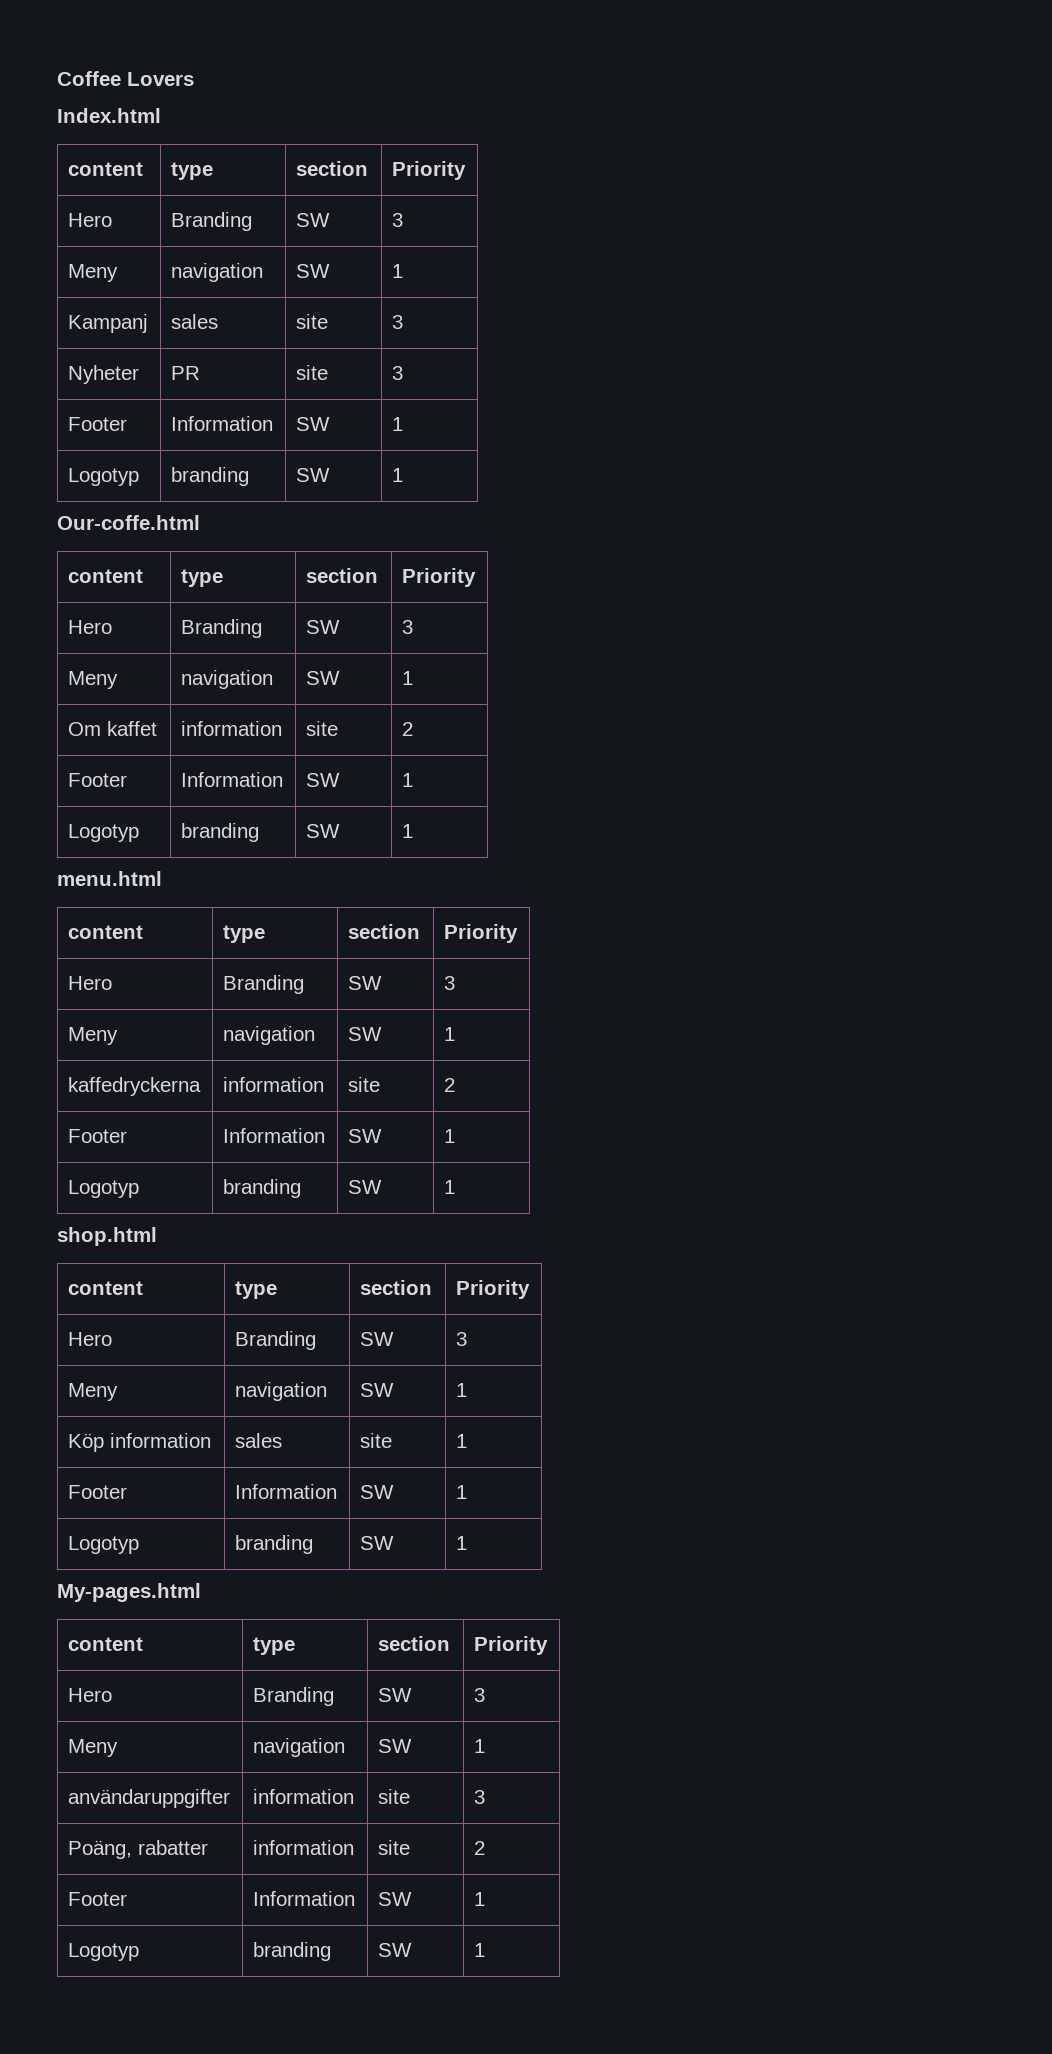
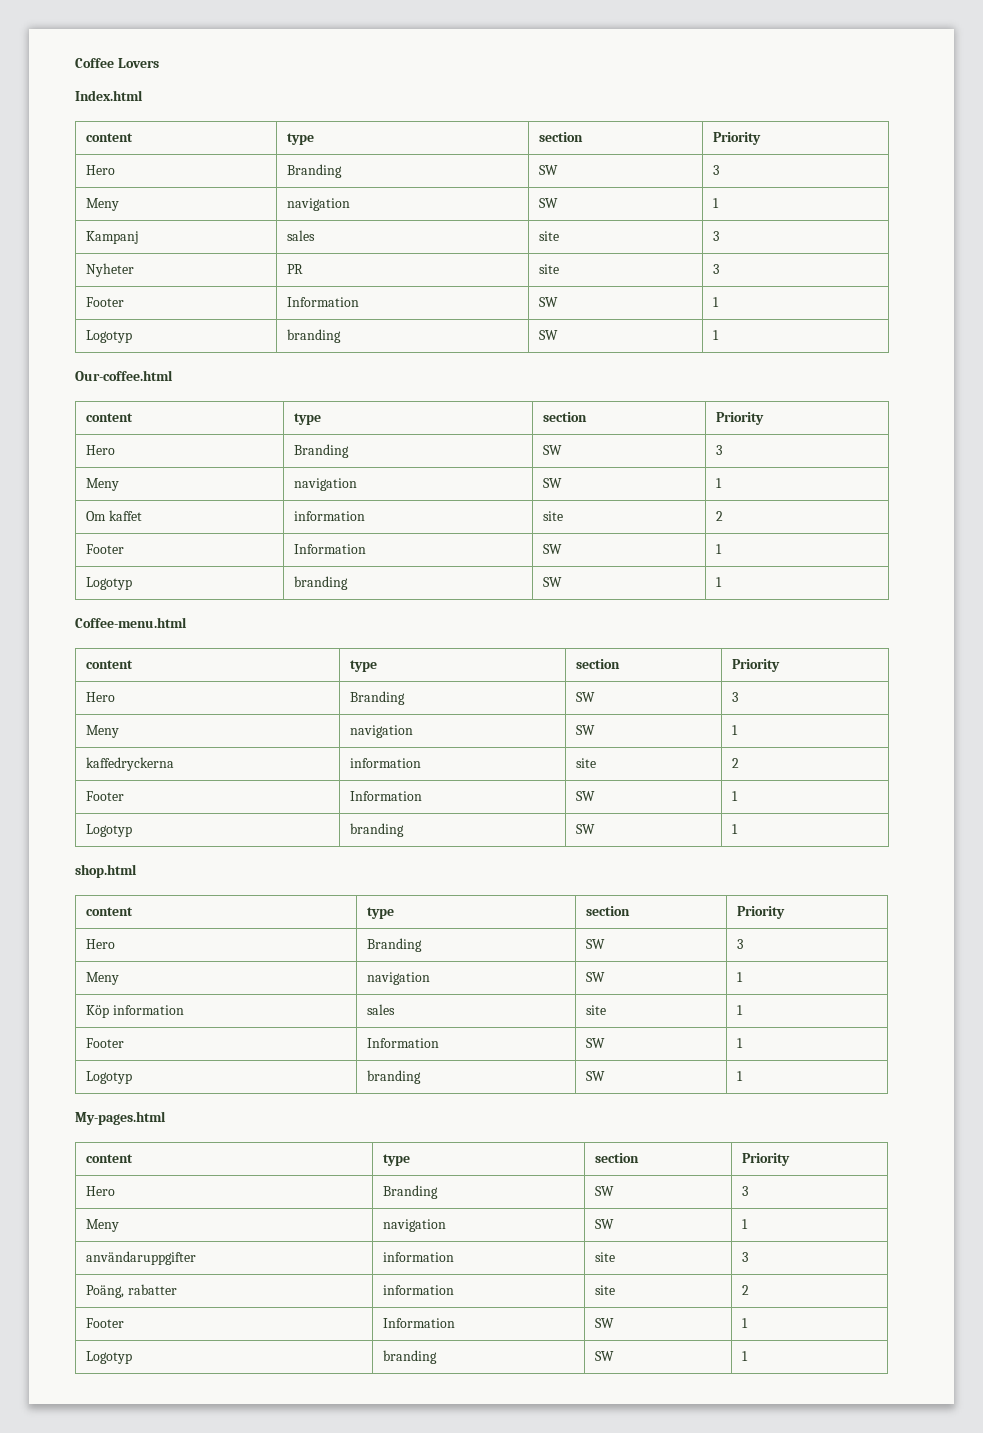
- Our-coffe.html
+ Our-coffee.html
- menu.html
+ Coffee-menu.html

